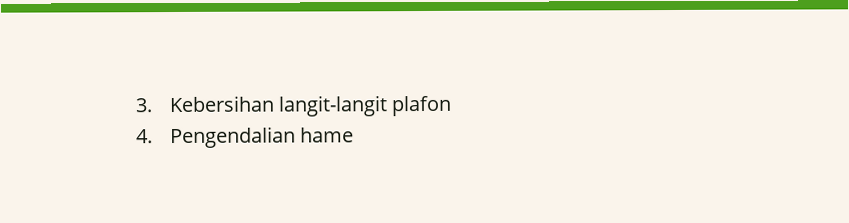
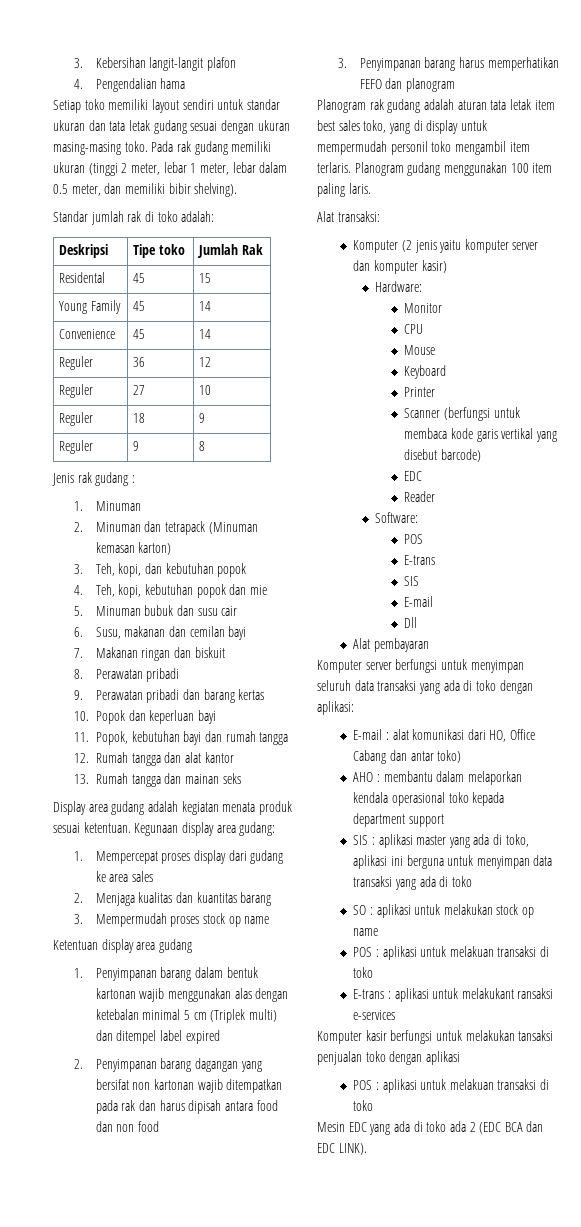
- 4. Pengendalian hame
+ 4. Pengendalian hama
+ Setiap toko memiliki layout sendiri untuk standar ukuran dan tata letak gudang sesuai dengan ukuran masing-masing toko. Pada rak gudang memiliki ukuran (tinggi 2 meter, lebar 1 meter, lebar dalam 0.5 meter, dan memiliki bibir shelving).
+ Standar jumlah rak di toko adalah:
+ Deskripsi | Tipe toko | Jumlah Rak
+ Residental | 45 | 15
+ Young Family | 45 | 14
+ Convenience | 45 | 14
+ Reguler | 36 | 12
+ Reguler | 27 | 10
+ Reguler | 18 | 9
+ Reguler | 9 | 8
+ Jenis rak gudang :
+ 1. Minuman
+ 2. Minuman dan tetrapack (Minuman kemasan karton)
+ 3. Teh, kopi, dan kebutuhan popok
+ 4. Teh, kopi, kebutuhan popok dan mie
+ 5. Minuman bubuk dan susu cair
+ 6. Susu, makanan dan cemilan bayi
+ 7. Makanan ringan dan biskuit
+ 8. Perawatan pribadi
+ 9. Perawatan pribadi dan barang kertas
+ 10. Popok dan keperluan bayi
+ 11. Popok, kebutuhan bayi dan rumah tangga
+ 12. Rumah tangga dan alat kantor
+ 13. Rumah tangga dan mainan seks
+ Display area gudang adalah kegiatan menata produk sesuai ketentuan. Kegunaan display area gudang:
+ 1. Mempercepat proses display dari gudang ke area sales
+ 2. Menjaga kualitas dan kuantitas barang
+ 3. Mempermudah proses stock op name
+ Ketentuan display area gudang
+ 1. Penyimpanan barang dalam bentuk kartonan wajib menggunakan alas dengan ketebalan minimal 5 cm (Triplek multi) dan ditempel label expired
+ 2. Penyimpanan barang dagangan yang bersifat non kartonan wajib ditempatkan pada rak dan harus dipisah antara food dan non food
+ 3. Penyimpanan barang harus memperhatikan FEFO dan planogram
+ Planogram rak gudang adalah aturan tata letak item best sales toko, yang di display untuk mempermudah personil toko mengambil item terlaris. Planogram gudang menggunakan 100 item paling laris.
+ Alat transaksi:
+ Komputer (2 jenis yaitu komputer server dan komputer kasir)
+ Hardware:
+ Monitor
+ CPU
+ Mouse
+ Keyboard
+ Printer
+ Scanner (berfungsi untuk membaca kode garis vertikal yang disebut barcode)
+ EDC
+ Reader
+ Software:
+ POS
+ E-trans
+ SIS
+ E-mail
+ Dll
+ Alat pembayaran
+ Komputer server berfungsi untuk menyimpan seluruh data transaksi yang ada di toko dengan aplikasi:
+ E-mail : alat komunikasi dari HO, Office Cabang dan antar toko)
+ AHO : membantu dalam melaporkan kendala operasional toko kepada department support
+ SIS : aplikasi master yang ada di toko, aplikasi ini berguna untuk menyimpan data transaksi yang ada di toko
+ SO : aplikasi untuk melakukan stock op name
+ POS : aplikasi untuk melakuan transaksi di toko
+ E-trans : aplikasi untuk melakukant ransaksi e-services
+ Komputer kasir berfungsi untuk melakukan tansaksi penjualan toko dengan aplikasi
+ POS : aplikasi untuk melakuan transaksi di toko
+ Mesin EDC yang ada di toko ada 2 (EDC BCA dan EDC LINK).

